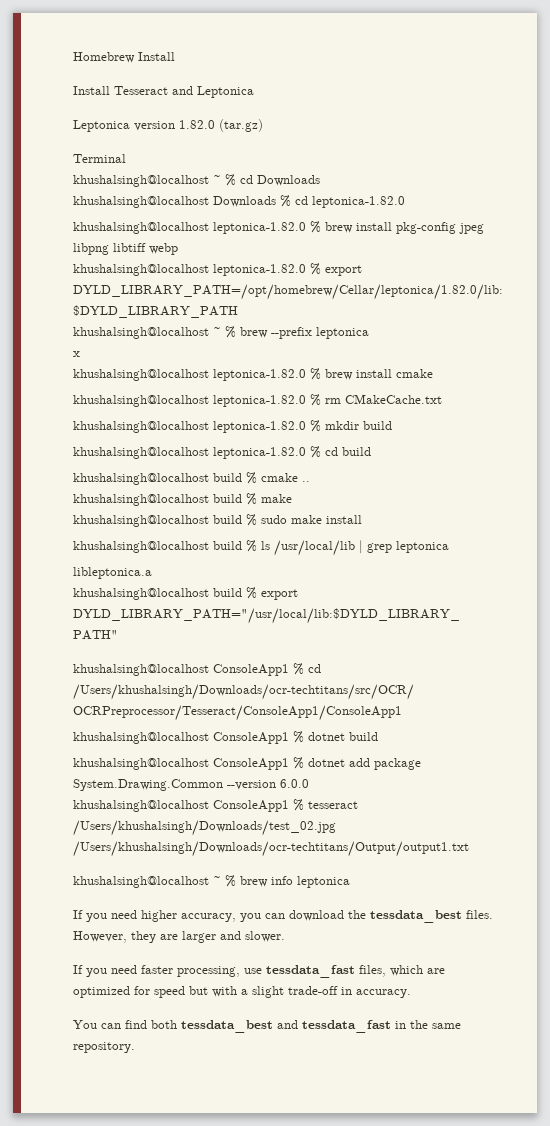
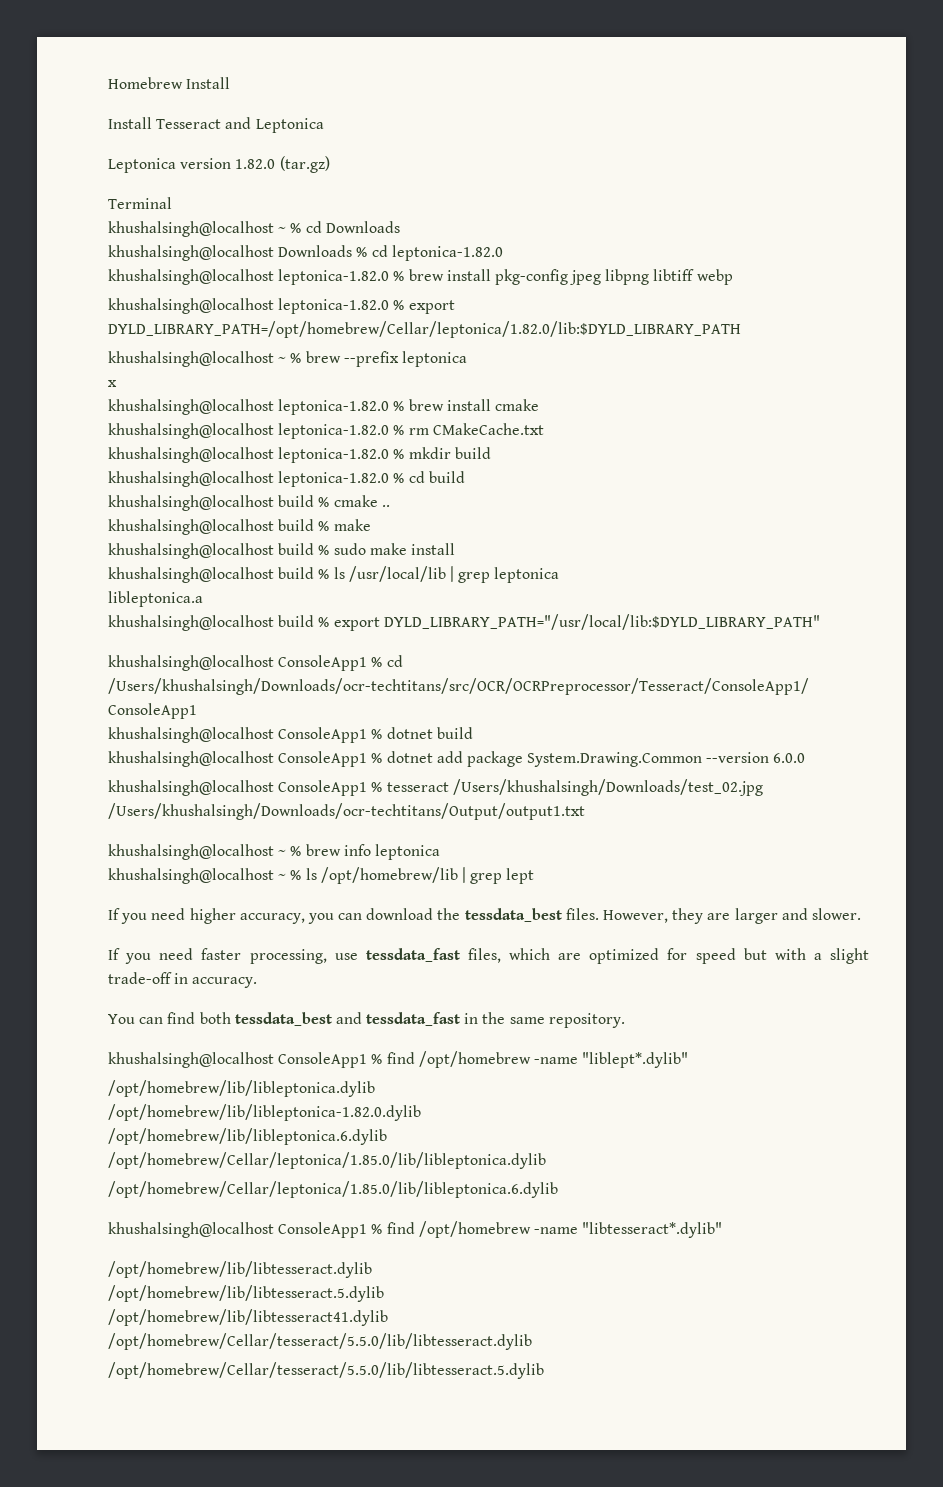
+ khushalsingh@localhost ~ % ls /opt/homebrew/lib | grep lept
+ khushalsingh@localhost ConsoleApp1 % find /opt/homebrew -name "liblept*.dylib"
+ /opt/homebrew/lib/libleptonica.dylib
+ /opt/homebrew/lib/libleptonica-1.82.0.dylib
+ /opt/homebrew/lib/libleptonica.6.dylib
+ /opt/homebrew/Cellar/leptonica/1.85.0/lib/libleptonica.dylib
+ /opt/homebrew/Cellar/leptonica/1.85.0/lib/libleptonica.6.dylib
+ khushalsingh@localhost ConsoleApp1 % find /opt/homebrew -name "libtesseract*.dylib"
+ /opt/homebrew/lib/libtesseract.dylib
+ /opt/homebrew/lib/libtesseract.5.dylib
+ /opt/homebrew/lib/libtesseract41.dylib
+ /opt/homebrew/Cellar/tesseract/5.5.0/lib/libtesseract.dylib
+ /opt/homebrew/Cellar/tesseract/5.5.0/lib/libtesseract.5.dylib

